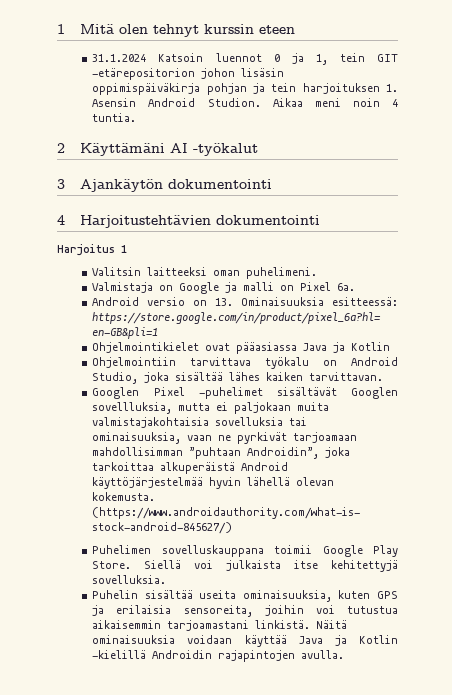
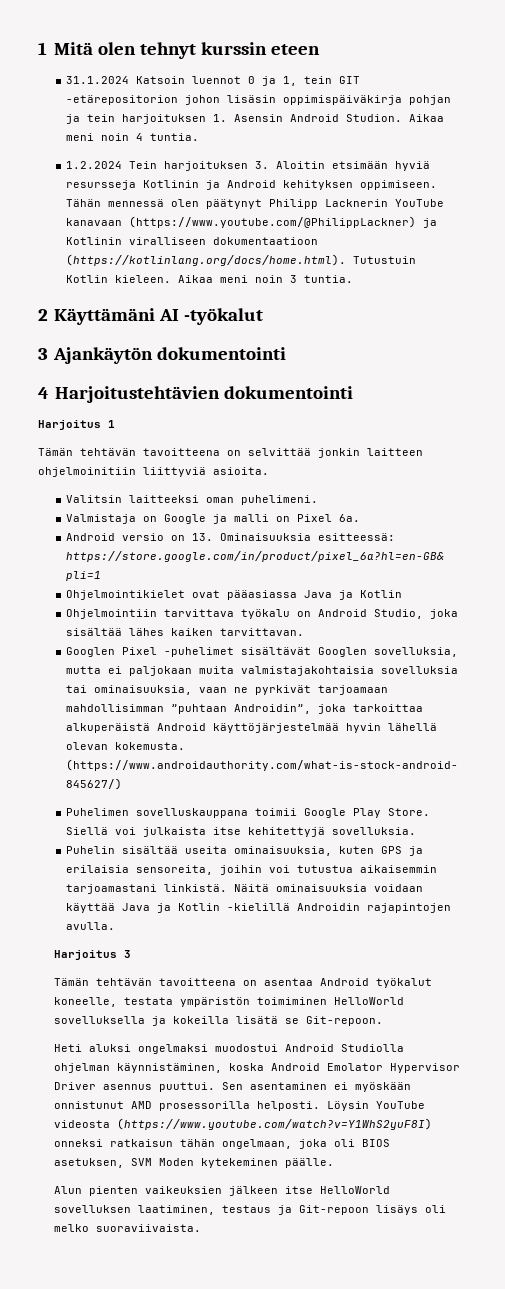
+ 1.2.2024 Tein harjoituksen 3. Aloitin etsimään hyviä resursseja Kotlinin ja Android kehityksen oppimiseen. Tähän mennessä olen päätynyt Philipp Lacknerin YouTube kanavaan (https://www.youtube.com/@PhilippLackner) ja Kotlinin viralliseen dokumentaatioon (https://kotlinlang.org/docs/home.html). Tutustuin Kotlin kieleen. Aikaa meni noin 3 tuntia.
+ Tämän tehtävän tavoitteena on selvittää jonkin laitteen ohjelmoinitiin liittyviä asioita.
- Googlen Pixel -puhelimet sisältävät Googlen sovellluksia, mutta ei paljokaan muita valmistajakohtaisia sovelluksia tai ominaisuuksia, vaan ne pyrkivät tarjoamaan mahdollisimman ”puhtaan Androidin”, joka tarkoittaa alkuperäistä Android käyttöjärjestelmää hyvin lähellä olevan kokemusta.
+ Googlen Pixel -puhelimet sisältävät Googlen sovelluksia, mutta ei paljokaan muita valmistajakohtaisia sovelluksia tai ominaisuuksia, vaan ne pyrkivät tarjoamaan mahdollisimman ”puhtaan Androidin”, joka tarkoittaa alkuperäistä Android käyttöjärjestelmää hyvin lähellä olevan kokemusta.
+ Harjoitus 3
+ Tämän tehtävän tavoitteena on asentaa Android työkalut koneelle, testata ympäristön toimiminen HelloWorld sovelluksella ja kokeilla lisätä se Git-repoon.
+ Heti aluksi ongelmaksi muodostui Android Studiolla ohjelman käynnistäminen, koska Android Emolator Hypervisor Driver asennus puuttui. Sen asentaminen ei myöskään onnistunut AMD prosessorilla helposti. Löysin YouTube videosta (https://www.youtube.com/watch?v=Y1WhS2yuF8I) onneksi ratkaisun tähän ongelmaan, joka oli BIOS asetuksen, SVM Moden kytekeminen päälle.
+ Alun pienten vaikeuksien jälkeen itse HelloWorld sovelluksen laatiminen, testaus ja Git-repoon lisäys oli melko suoraviivaista.

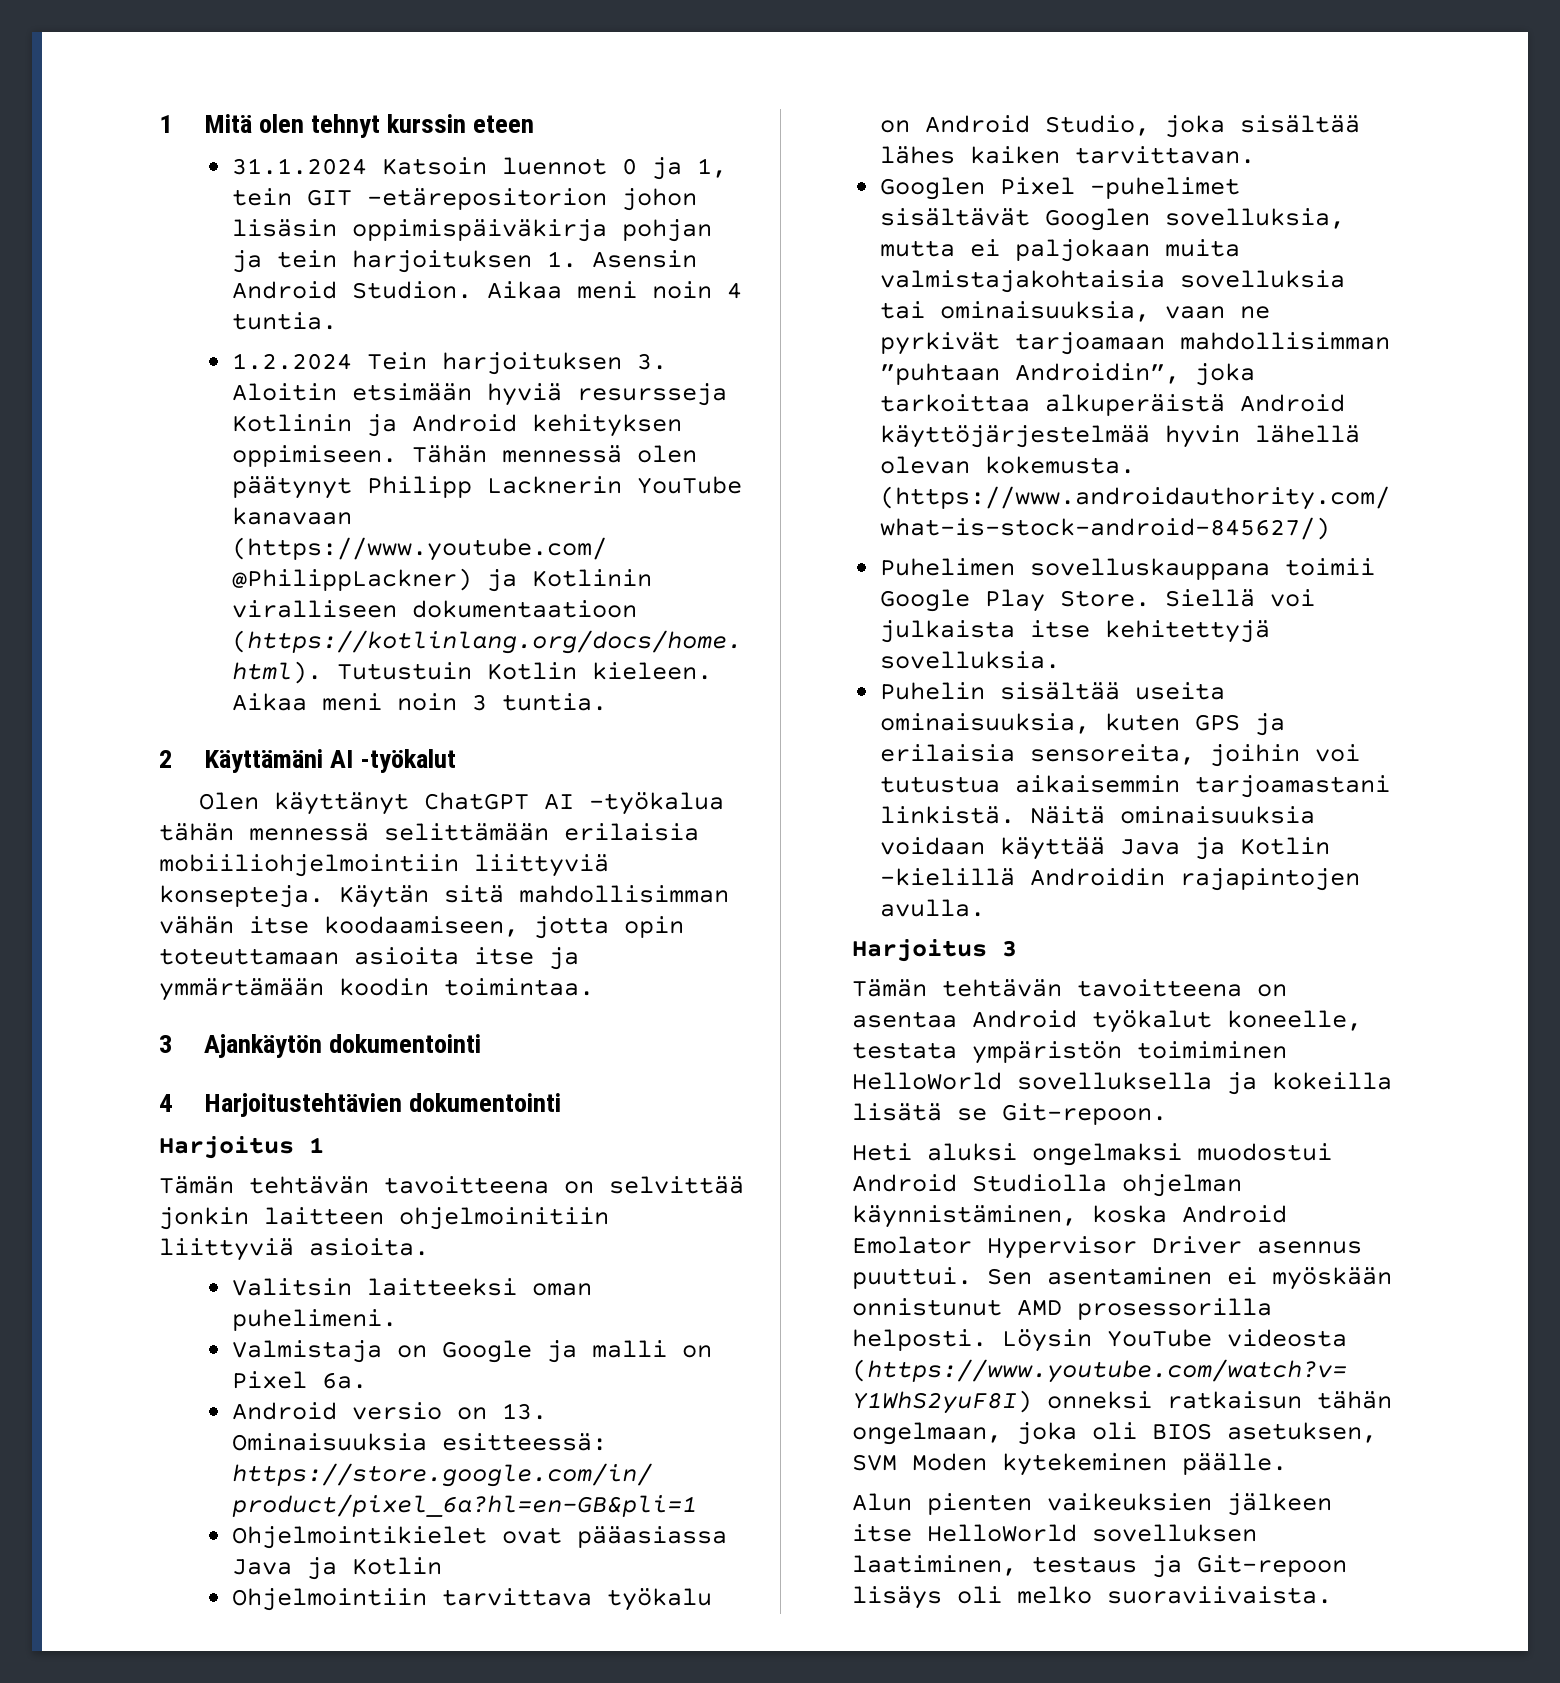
+ Olen käyttänyt ChatGPT AI -työkalua tähän mennessä selittämään erilaisia mobiiliohjelmointiin liittyviä konsepteja. Käytän sitä mahdollisimman vähän itse koodaamiseen, jotta opin toteuttamaan asioita itse ja ymmärtämään koodin toimintaa.

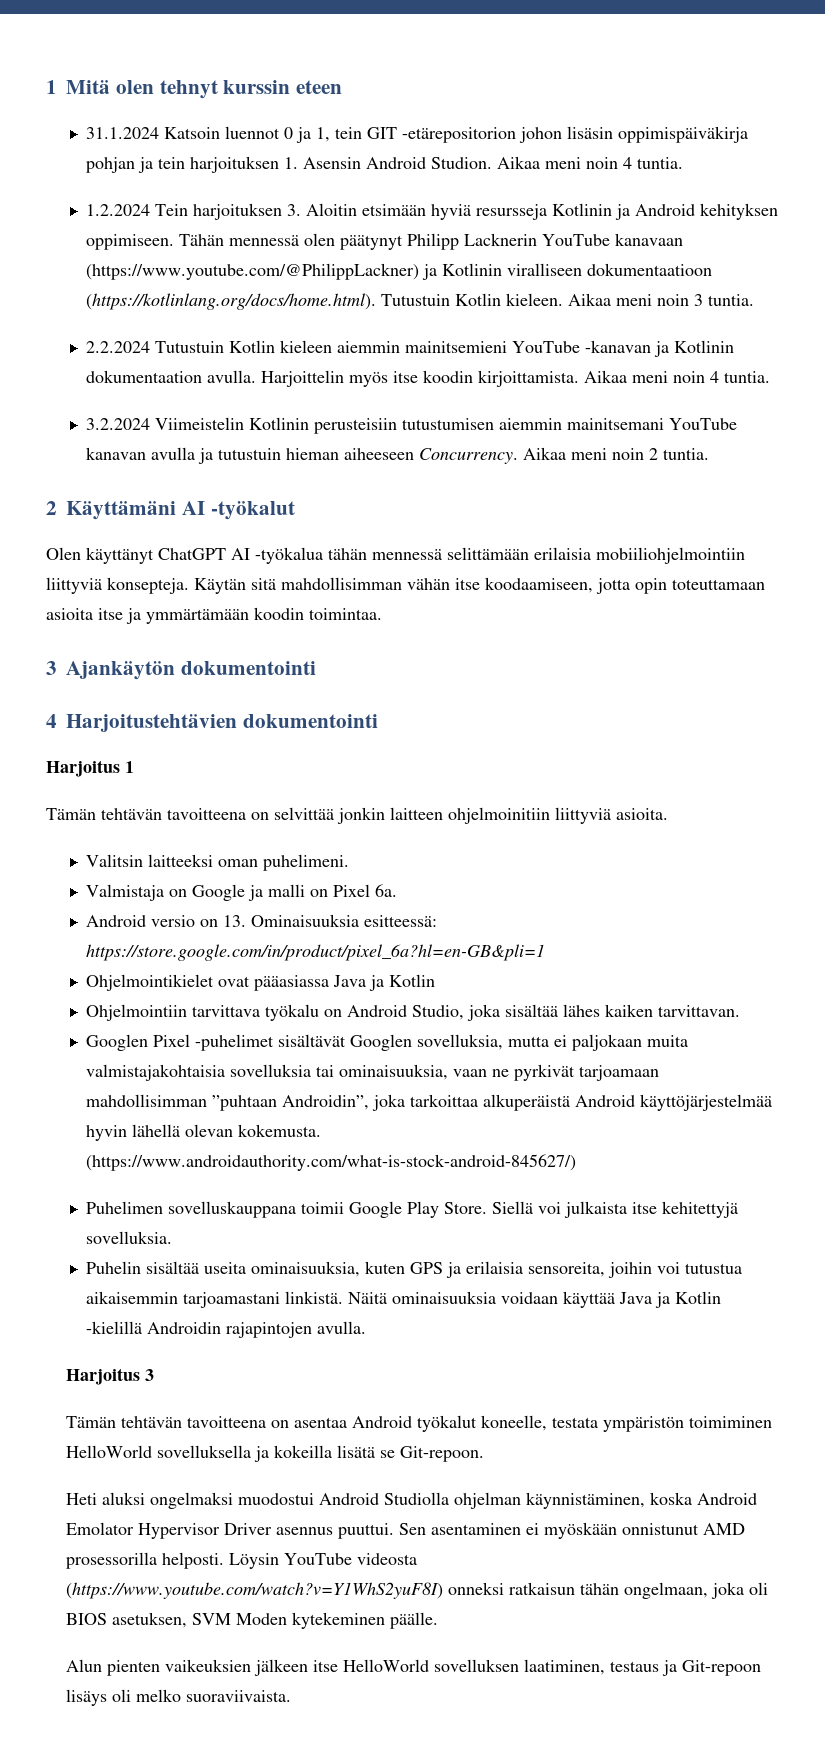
+ 2.2.2024 Tutustuin Kotlin kieleen aiemmin mainitsemieni YouTube -kanavan ja Kotlinin dokumentaation avulla. Harjoittelin myös itse koodin kirjoittamista. Aikaa meni noin 4 tuntia.
+ 3.2.2024 Viimeistelin Kotlinin perusteisiin tutustumisen aiemmin mainitsemani YouTube kanavan avulla ja tutustuin hieman aiheeseen Concurrency. Aikaa meni noin 2 tuntia.

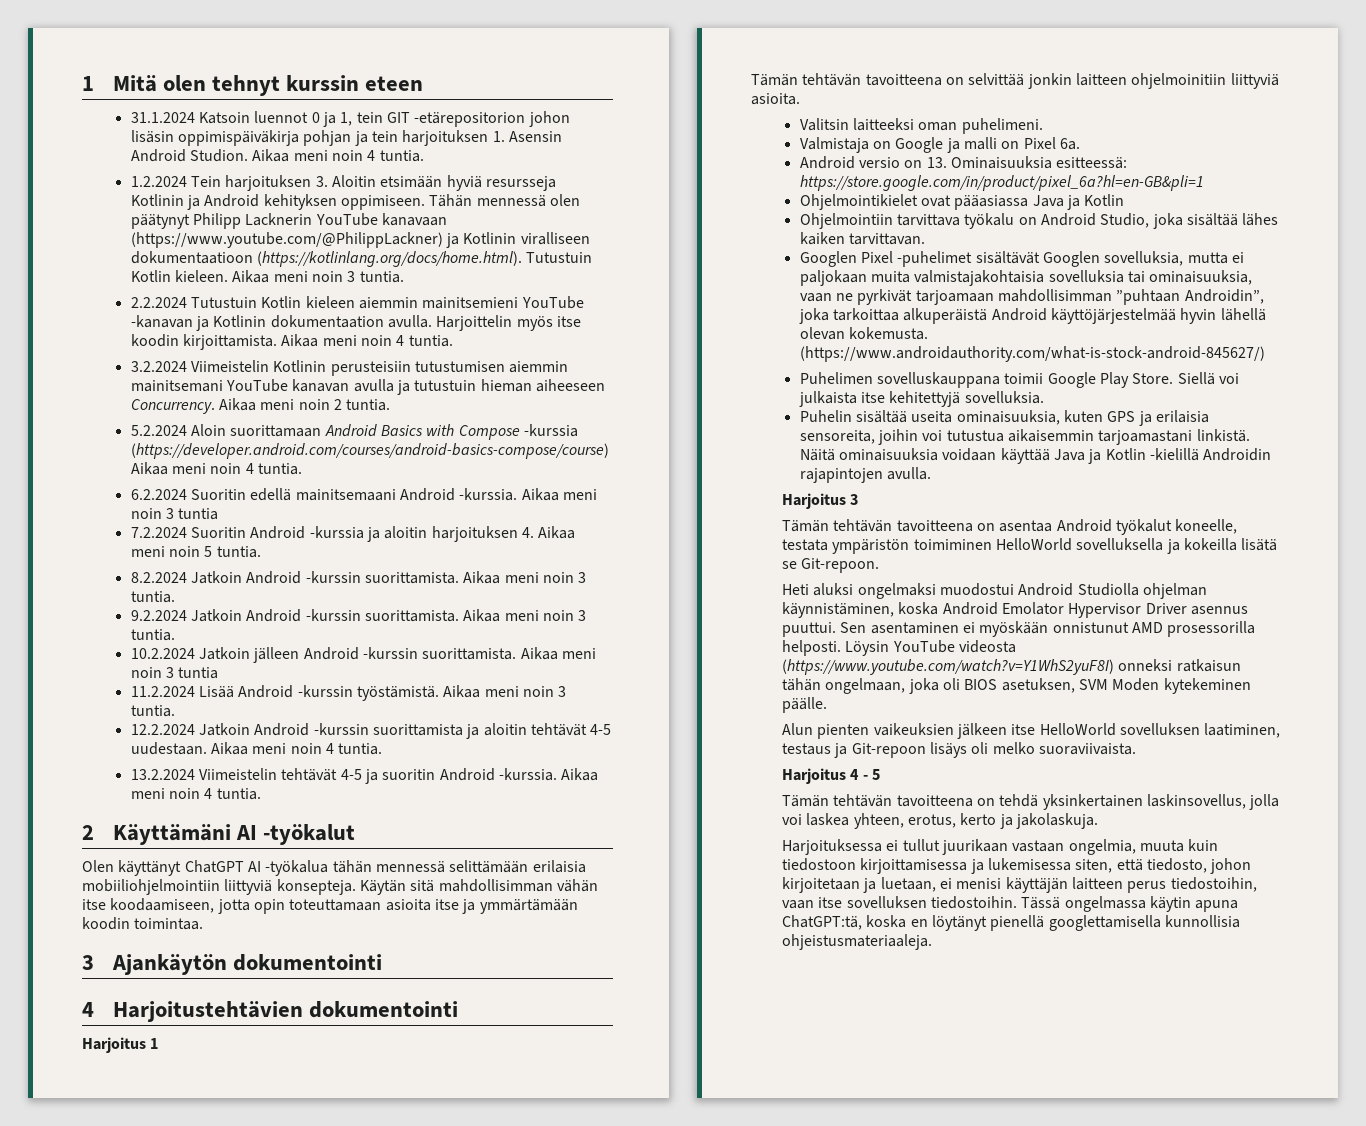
+ 5.2.2024 Aloin suorittamaan Android Basics with Compose -kurssia (https://developer.android.com/courses/android-basics-compose/course) Aikaa meni noin 4 tuntia.
+ 6.2.2024 Suoritin edellä mainitsemaani Android -kurssia. Aikaa meni noin 3 tuntia
+ 7.2.2024 Suoritin Android -kurssia ja aloitin harjoituksen 4. Aikaa meni noin 5 tuntia.
+ 8.2.2024 Jatkoin Android -kurssin suorittamista. Aikaa meni noin 3 tuntia.
+ 9.2.2024 Jatkoin Android -kurssin suorittamista. Aikaa meni noin 3 tuntia.
+ 10.2.2024 Jatkoin jälleen Android -kurssin suorittamista. Aikaa meni noin 3 tuntia
+ 11.2.2024 Lisää Android -kurssin työstämistä. Aikaa meni noin 3 tuntia.
+ 12.2.2024 Jatkoin Android -kurssin suorittamista ja aloitin tehtävät 4-5 uudestaan. Aikaa meni noin 4 tuntia.
+ 13.2.2024 Viimeistelin tehtävät 4-5 ja suoritin Android -kurssia. Aikaa meni noin 4 tuntia.
+ Harjoitus 4 - 5
+ Tämän tehtävän tavoitteena on tehdä yksinkertainen laskinsovellus, jolla voi laskea yhteen, erotus, kerto ja jakolaskuja.
+ Harjoituksessa ei tullut juurikaan vastaan ongelmia, muuta kuin tiedostoon kirjoittamisessa ja lukemisessa siten, että tiedosto, johon kirjoitetaan ja luetaan, ei menisi käyttäjän laitteen perus tiedostoihin, vaan itse sovelluksen tiedostoihin. Tässä ongelmassa käytin apuna ChatGPT:tä, koska en löytänyt pienellä googlettamisella kunnollisia ohjeistusmateriaaleja.

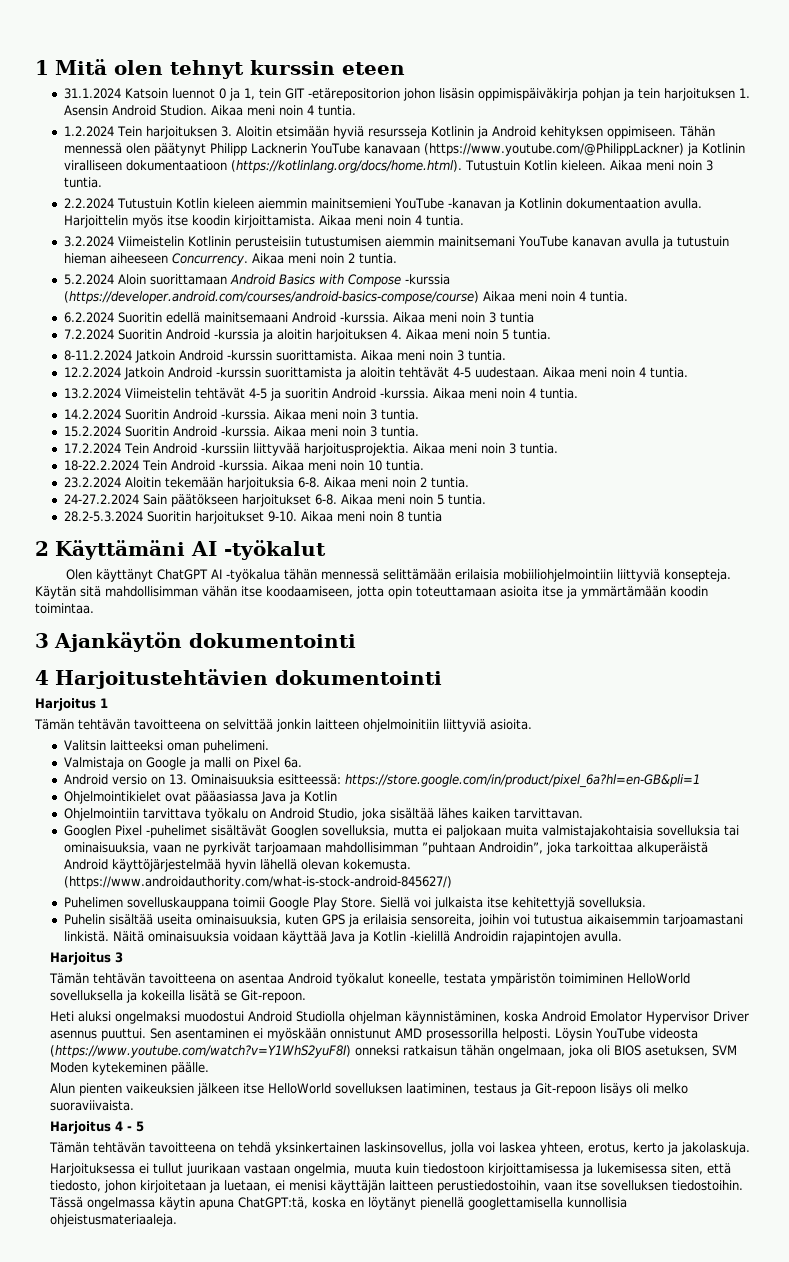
- 8.2.2024 Jatkoin Android -kurssin suorittamista. Aikaa meni noin 3 tuntia.
- 9.2.2024 Jatkoin Android -kurssin suorittamista. Aikaa meni noin 3 tuntia.
- 10.2.2024 Jatkoin jälleen Android -kurssin suorittamista. Aikaa meni noin 3 tuntia
- 11.2.2024 Lisää Android -kurssin työstämistä. Aikaa meni noin 3 tuntia.
+ 8-11.2.2024 Jatkoin Android -kurssin suorittamista. Aikaa meni noin 3 tuntia.
+ 14.2.2024 Suoritin Android -kurssia. Aikaa meni noin 3 tuntia.
+ 15.2.2024 Suoritin Android -kurssia. Aikaa meni noin 3 tuntia.
+ 17.2.2024 Tein Android -kurssiin liittyvää harjoitusprojektia. Aikaa meni noin 3 tuntia.
+ 18-22.2.2024 Tein Android -kurssia. Aikaa meni noin 10 tuntia.
+ 23.2.2024 Aloitin tekemään harjoituksia 6-8. Aikaa meni noin 2 tuntia.
+ 24-27.2.2024 Sain päätökseen harjoitukset 6-8. Aikaa meni noin 5 tuntia.
+ 28.2-5.3.2024 Suoritin harjoitukset 9-10. Aikaa meni noin 8 tuntia
- Harjoituksessa ei tullut juurikaan vastaan ongelmia, muuta kuin tiedostoon kirjoittamisessa ja lukemisessa siten, että tiedosto, johon kirjoitetaan ja luetaan, ei menisi käyttäjän laitteen perus tiedostoihin, vaan itse sovelluksen tiedostoihin.
+ Harjoituksessa ei tullut juurikaan vastaan ongelmia, muuta kuin tiedostoon kirjoittamisessa ja lukemisessa siten, että tiedosto, johon kirjoitetaan ja luetaan, ei menisi käyttäjän laitteen perustiedostoihin, vaan itse sovelluksen tiedostoihin.

